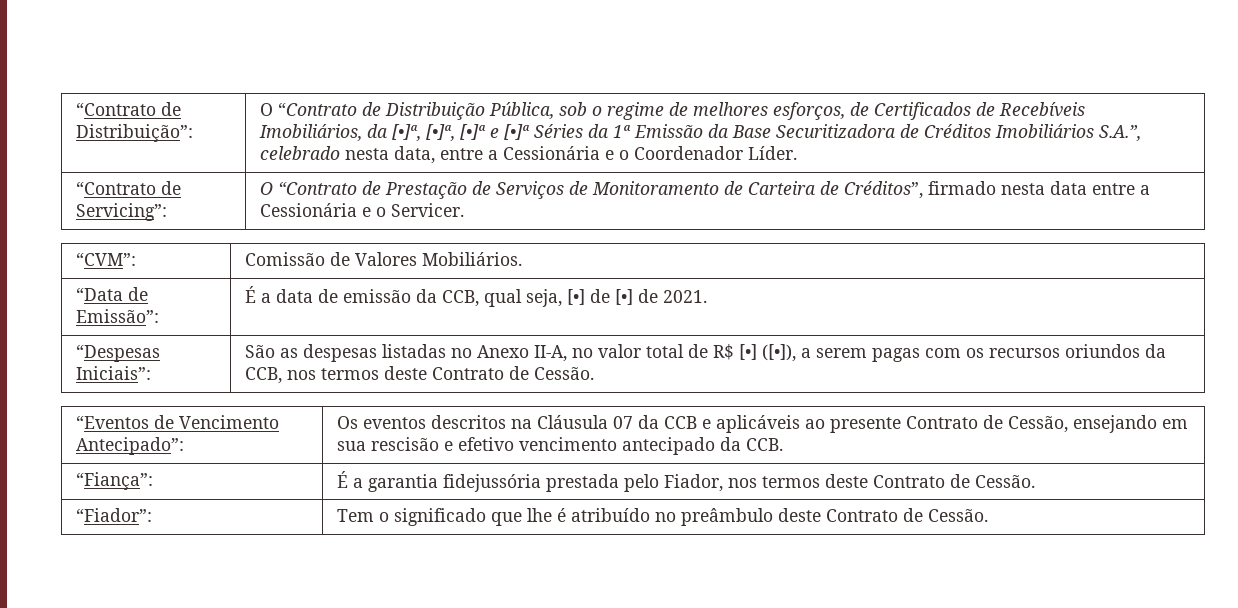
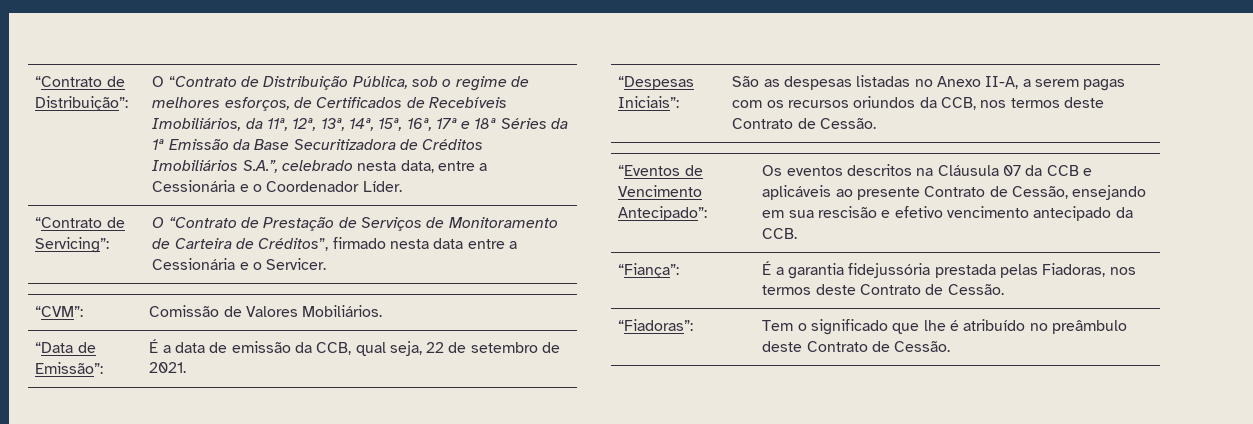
- O “Contrato de Distribuição Pública, sob o regime de melhores esforços, de Certificados de Recebíveis Imobiliários, da [•]ª, [•]ª, [•]ª e [•]ª Séries da 1ª Emissão da Base Securitizadora de Créditos Imobiliários S.A.”, celebrado nesta data, entre a Cessionária e o Coordenador Líder.
+ O “Contrato de Distribuição Pública, sob o regime de melhores esforços, de Certificados de Recebíveis Imobiliários, da 11ª, 12ª, 13ª, 14ª, 15ª, 16ª, 17ª e 18ª Séries da 1ª Emissão da Base Securitizadora de Créditos Imobiliários S.A.”, celebrado nesta data, entre a Cessionária e o Coordenador Líder.
- “Data de Emissão”: | É a data de emissão da CCB, qual seja, [•] de [•] de 2021.
+ “Data de Emissão”: | É a data de emissão da CCB, qual seja, 22 de setembro de 2021.
- “Despesas Iniciais”: | São as despesas listadas no Anexo II-A, no valor total de R$ [•] ([•]), a serem pagas com os recursos oriundos da CCB, nos termos deste Contrato de Cessão.
+ “Despesas Iniciais”: | São as despesas listadas no Anexo II-A, a serem pagas com os recursos oriundos da CCB, nos termos deste Contrato de Cessão.
- “Fiança”: | É a garantia fidejussória prestada pelo Fiador, nos termos deste Contrato de Cessão.
- “Fiador”: | Tem o significado que lhe é atribuído no preâmbulo deste Contrato de Cessão.
+ “Fiança”: | É a garantia fidejussória prestada pelas Fiadoras, nos termos deste Contrato de Cessão.
+ “Fiadoras”: | Tem o significado que lhe é atribuído no preâmbulo deste Contrato de Cessão.

